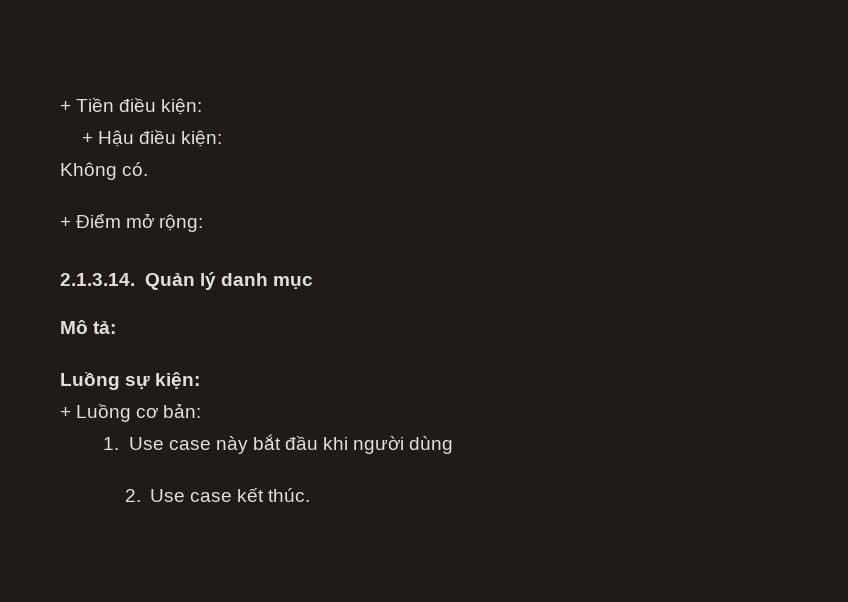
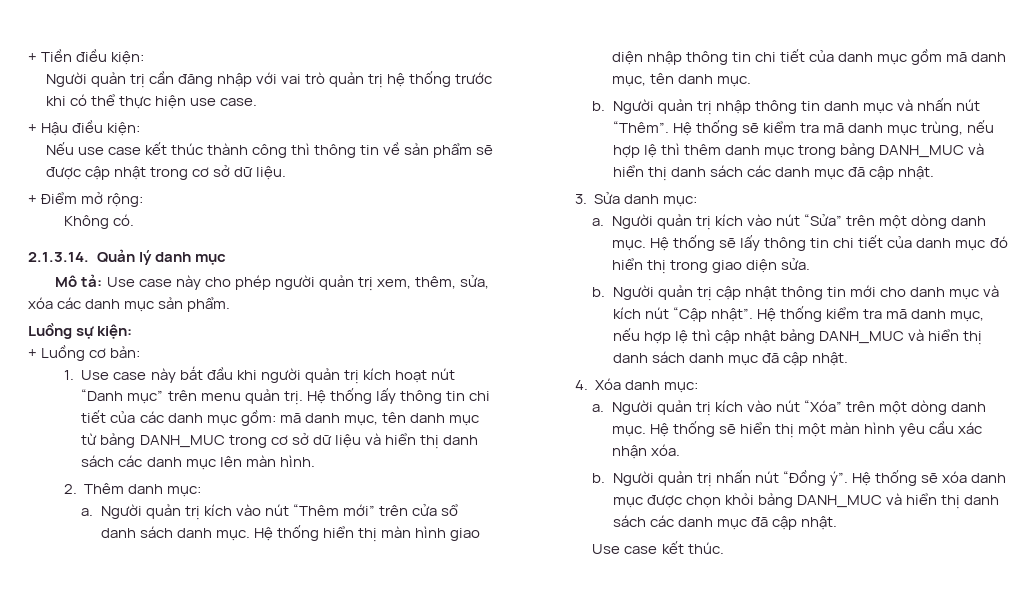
+ Người quản trị cần đăng nhập với vai trò quản trị hệ thống trước khi có thể thực hiện use case.
  + Hậu điều kiện:
- Không có.
+ Nếu use case kết thúc thành công thì thông tin về sản phẩm sẽ được cập nhật trong cơ sở dữ liệu.
+ Không có.
- Mô tả:
+ Mô tả: Use case này cho phép người quản trị xem, thêm, sửa, xóa các danh mục sản phẩm.
- 1. Use case này bắt đầu khi người dùng
- 2. Use case kết thúc.
+ 1. Use case này bắt đầu khi người quản trị kích hoạt nút “Danh mục” trên menu quản trị. Hệ thống lấy thông tin chi tiết của các danh mục gồm: mã danh mục, tên danh mục từ bảng DANH_MUC trong cơ sở dữ liệu và hiển thị danh sách các danh mục lên màn hình.
+ 2. Thêm danh mục:
+ a. Người quản trị kích vào nút “Thêm mới” trên cửa sổ danh sách danh mục. Hệ thống hiển thị màn hình giao diện nhập thông tin chi tiết của danh mục gồm mã danh mục, tên danh mục.
+ b. Người quản trị nhập thông tin danh mục và nhấn nút “Thêm”. Hệ thống sẽ kiểm tra mã danh mục trùng, nếu hợp lệ thì thêm danh mục trong bảng DANH_MUC và hiển thị danh sách các danh mục đã cập nhật.
+ 3. Sửa danh mục:
+ a. Người quản trị kích vào nút “Sửa” trên một dòng danh mục. Hệ thống sẽ lấy thông tin chi tiết của danh mục đó hiển thị trong giao diện sửa.
+ b. Người quản trị cập nhật thông tin mới cho danh mục và kích nút “Cập nhật”. Hệ thống kiểm tra mã danh mục, nếu hợp lệ thì cập nhật bảng DANH_MUC và hiển thị danh sách danh mục đã cập nhật.
+ 4. Xóa danh mục:
+ a. Người quản trị kích vào nút “Xóa” trên một dòng danh mục. Hệ thống sẽ hiển thị một màn hình yêu cầu xác nhận xóa.
+ b. Người quản trị nhấn nút “Đồng ý”. Hệ thống sẽ xóa danh mục được chọn khỏi bảng DANH_MUC và hiển thị danh sách các danh mục đã cập nhật.
+ Use case kết thúc.

